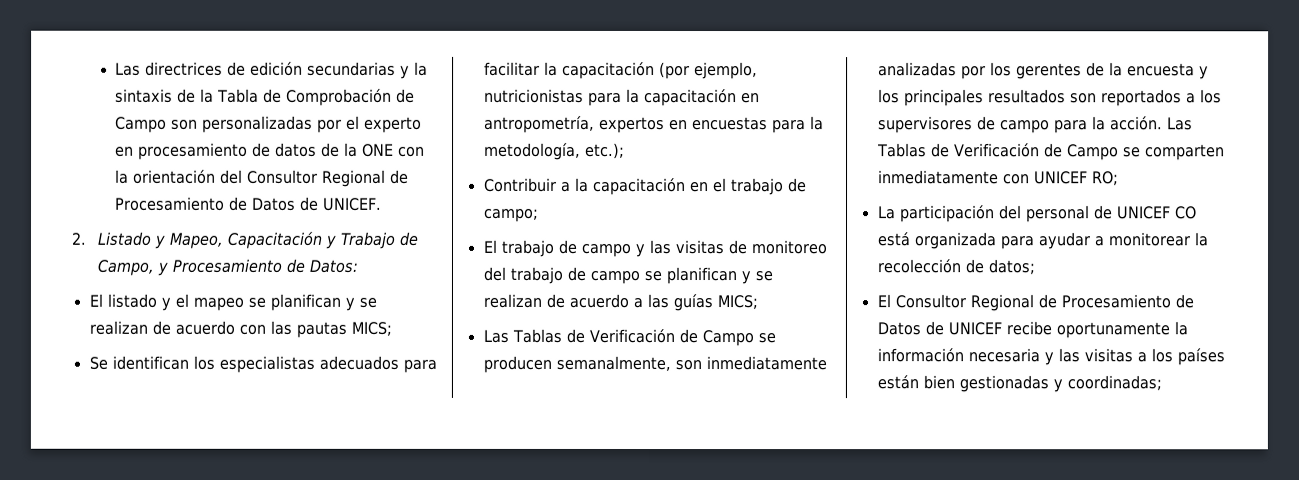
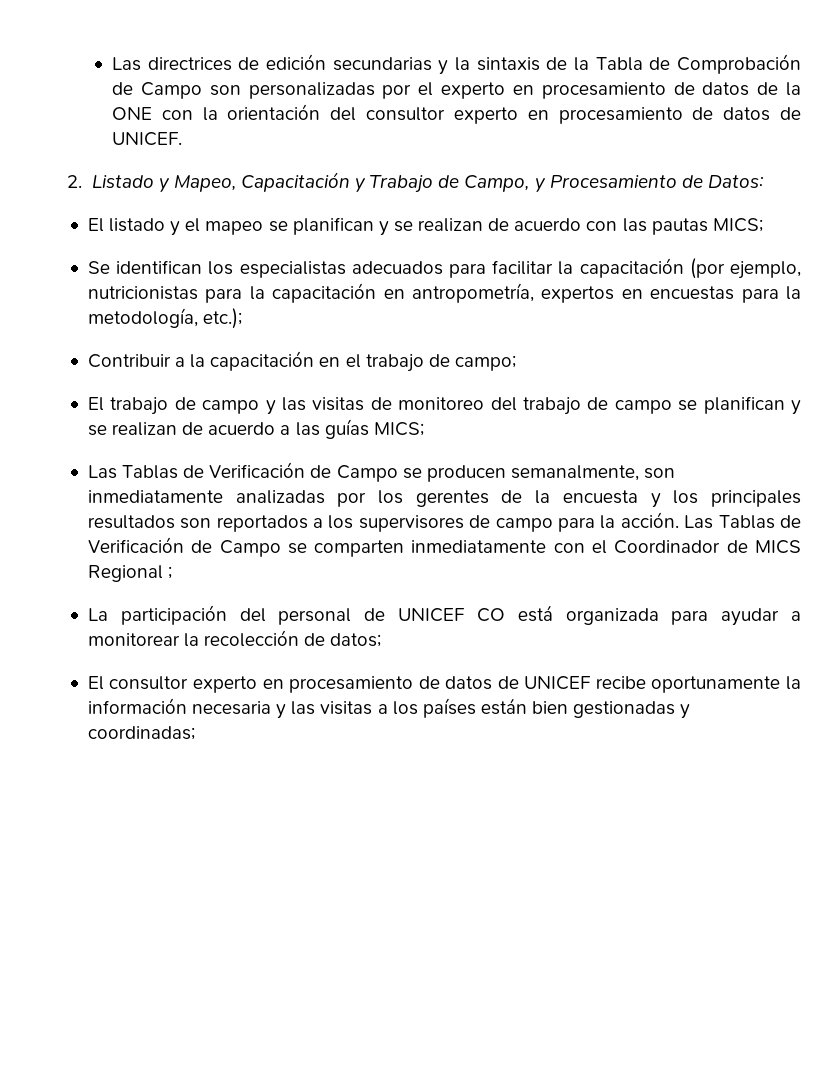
- Las directrices de edición secundarias y la sintaxis de la Tabla de Comprobación de Campo son personalizadas por el experto en procesamiento de datos de la ONE con la orientación del Consultor Regional de Procesamiento de Datos de UNICEF.
+ Las directrices de edición secundarias y la sintaxis de la Tabla de Comprobación de Campo son personalizadas por el experto en procesamiento de datos de la ONE con la orientación del consultor experto en procesamiento de datos de UNICEF.
- Las Tablas de Verificación de Campo se comparten inmediatamente con UNICEF RO;
+ Las Tablas de Verificación de Campo se comparten inmediatamente con el Coordinador de MICS Regional ;
- El Consultor Regional de Procesamiento de Datos de UNICEF recibe oportunamente la información necesaria y las visitas a los países están bien gestionadas y coordinadas;
+ El consultor experto en procesamiento de datos de UNICEF recibe oportunamente la información necesaria y las visitas a los países están bien gestionadas y coordinadas;

